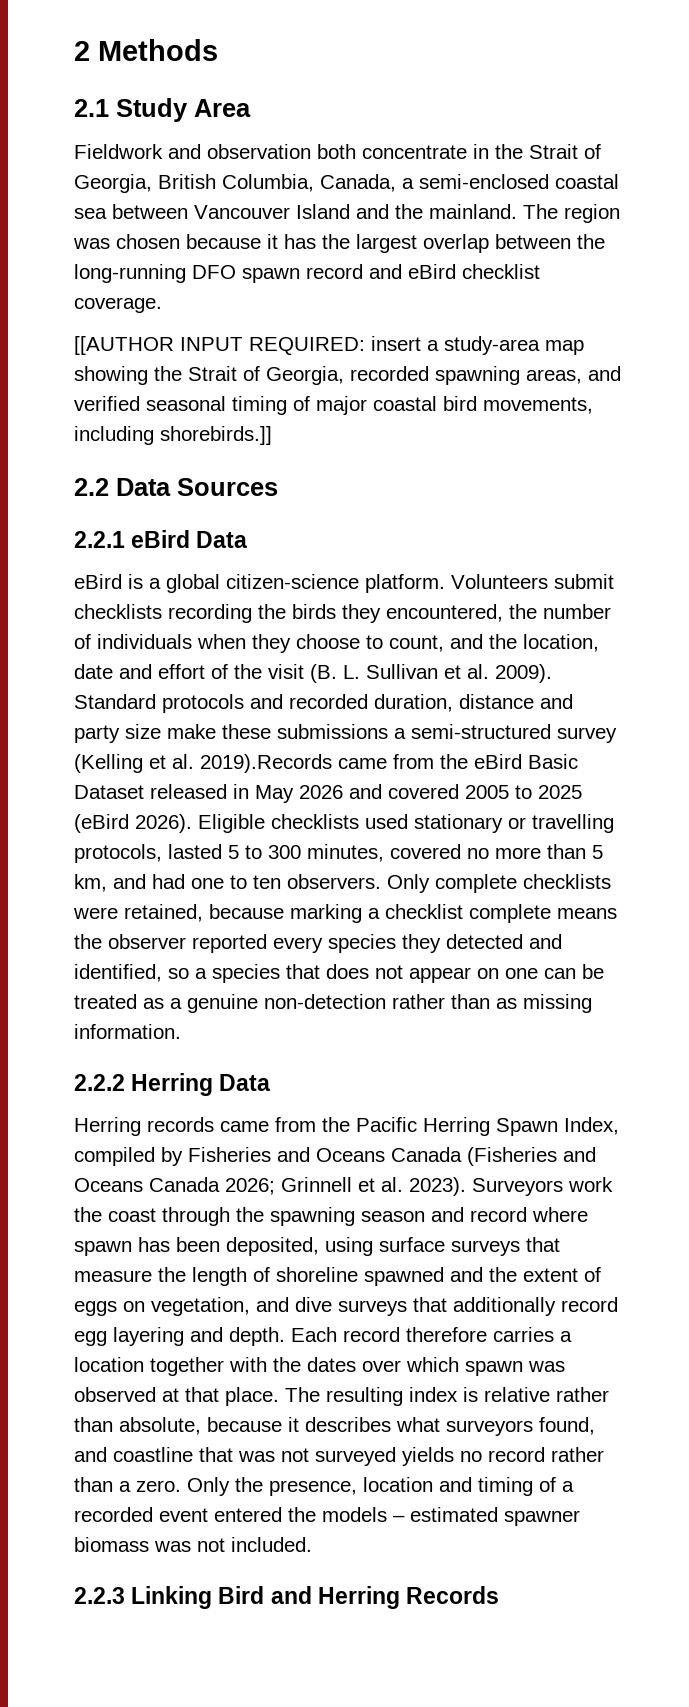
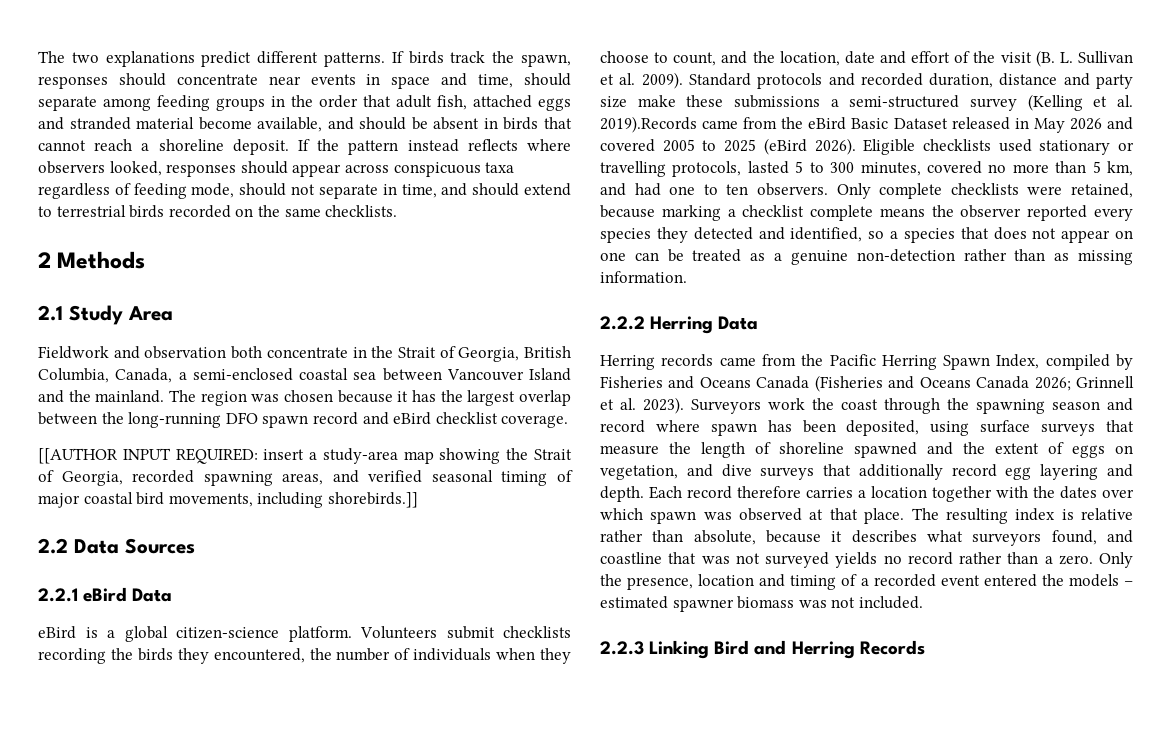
+ The two explanations predict different patterns. If birds track the spawn, responses should concentrate near events in space and time, should separate among feeding groups in the order that adult fish, attached eggs and stranded material become available, and should be absent in birds that cannot reach a shoreline deposit. If the pattern instead reflects where observers looked, responses should appear across conspicuous taxa regardless of feeding mode, should not separate in time, and should extend to terrestrial birds recorded on the same checklists.

